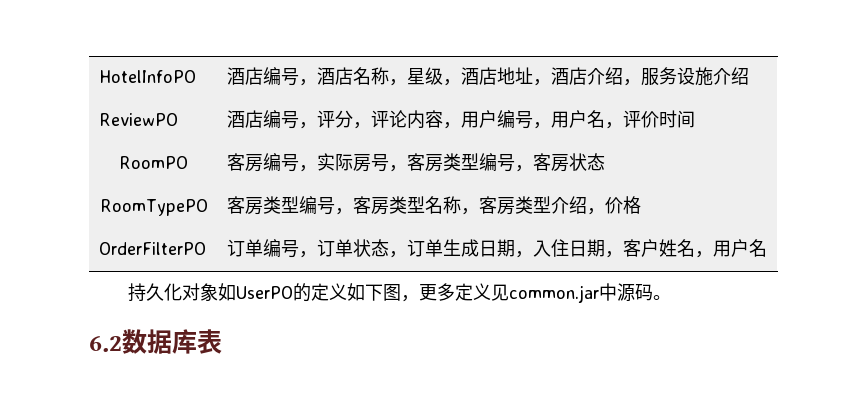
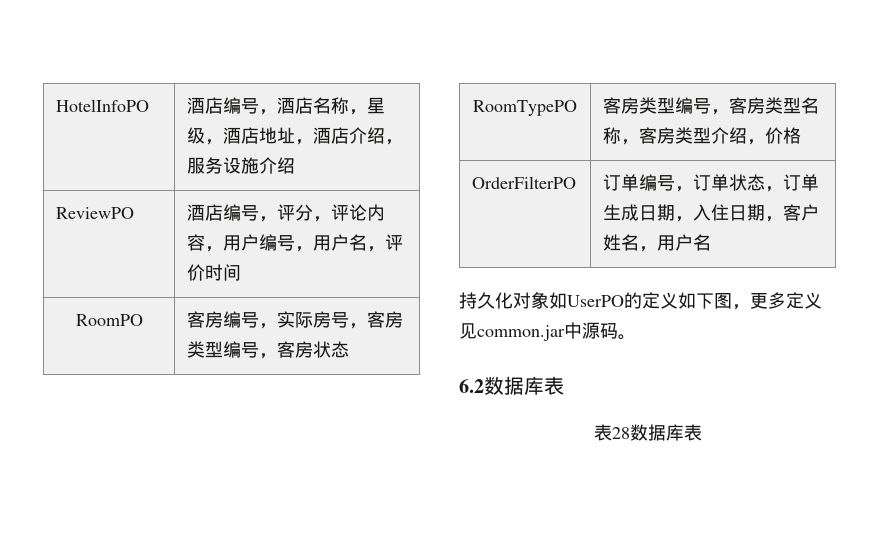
+ 表28数据库表

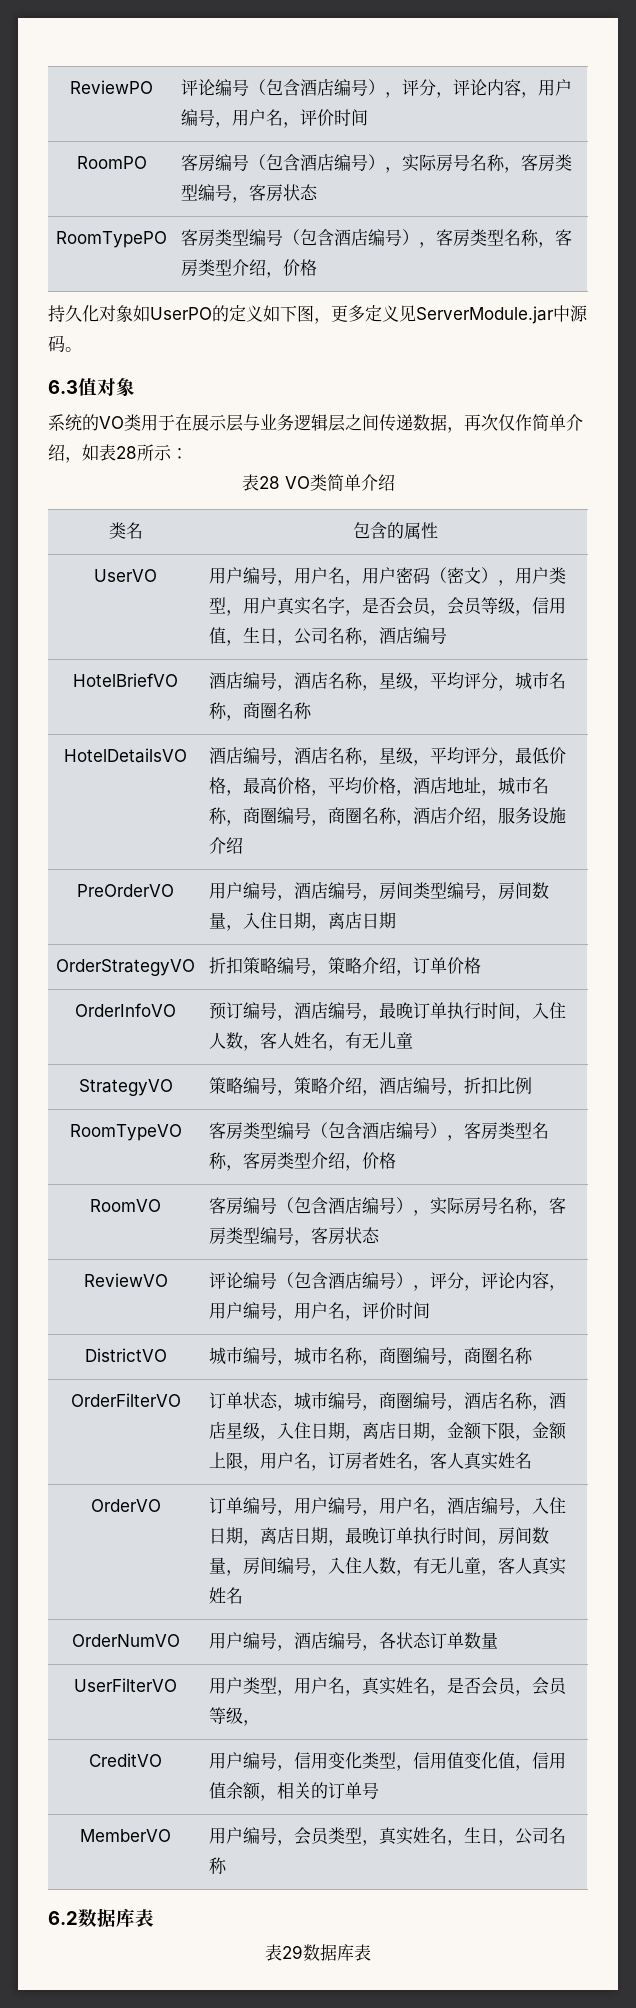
- HotelInfoPO | 酒店编号，酒店名称，星级，酒店地址，酒店介绍，服务设施介绍
- ReviewPO | 酒店编号，评分，评论内容，用户编号，用户名，评价时间
+ ReviewPO | 评论编号（包含酒店编号），评分，评论内容，用户编号，用户名，评价时间
- RoomPO | 客房编号，实际房号，客房类型编号，客房状态
+ RoomPO | 客房编号（包含酒店编号），实际房号名称，客房类型编号，客房状态
- RoomTypePO | 客房类型编号，客房类型名称，客房类型介绍，价格
- OrderFilterPO | 订单编号，订单状态，订单生成日期，入住日期，客户姓名，用户名
+ RoomTypePO | 客房类型编号（包含酒店编号），客房类型名称，客房类型介绍，价格
- 持久化对象如UserPO的定义如下图，更多定义见common.jar中源码。
+ 持久化对象如UserPO的定义如下图，更多定义见ServerModule.jar中源码。
+ 6.3值对象
+ 系统的VO类用于在展示层与业务逻辑层之间传递数据，再次仅作简单介绍，如表28所示：
+ 表28 VO类简单介绍
+ 类名 | 包含的属性
+ UserVO | 用户编号，用户名，用户密码（密文），用户类型，用户真实名字，是否会员，会员等级，信用值，生日，公司名称，酒店编号
+ HotelBriefVO | 酒店编号，酒店名称，星级，平均评分，城市名称，商圈名称
+ HotelDetailsVO | 酒店编号，酒店名称，星级，平均评分，最低价格，最高价格，平均价格，酒店地址，城市名称，商圈编号，商圈名称，酒店介绍，服务设施介绍
+ PreOrderVO | 用户编号，酒店编号，房间类型编号，房间数量，入住日期，离店日期
+ OrderStrategyVO | 折扣策略编号，策略介绍，订单价格
+ OrderInfoVO | 预订编号，酒店编号，最晚订单执行时间，入住人数，客人姓名，有无儿童
+ StrategyVO | 策略编号，策略介绍，酒店编号，折扣比例
+ RoomTypeVO | 客房类型编号（包含酒店编号），客房类型名称，客房类型介绍，价格
+ RoomVO | 客房编号（包含酒店编号），实际房号名称，客房类型编号，客房状态
+ ReviewVO | 评论编号（包含酒店编号），评分，评论内容，用户编号，用户名，评价时间
+ DistrictVO | 城市编号，城市名称，商圈编号，商圈名称
+ OrderFilterVO | 订单状态，城市编号，商圈编号，酒店名称，酒店星级，入住日期，离店日期，金额下限，金额上限，用户名，订房者姓名，客人真实姓名
+ OrderVO | 订单编号，用户编号，用户名，酒店编号，入住日期，离店日期，最晚订单执行时间，房间数量，房间编号，入住人数，有无儿童，客人真实姓名
+ OrderNumVO | 用户编号，酒店编号，各状态订单数量
+ UserFilterVO | 用户类型，用户名，真实姓名，是否会员，会员等级，
+ CreditVO | 用户编号，信用变化类型，信用值变化值，信用值余额，相关的订单号
+ MemberVO | 用户编号，会员类型，真实姓名，生日，公司名称
- 表28数据库表
+ 表29数据库表

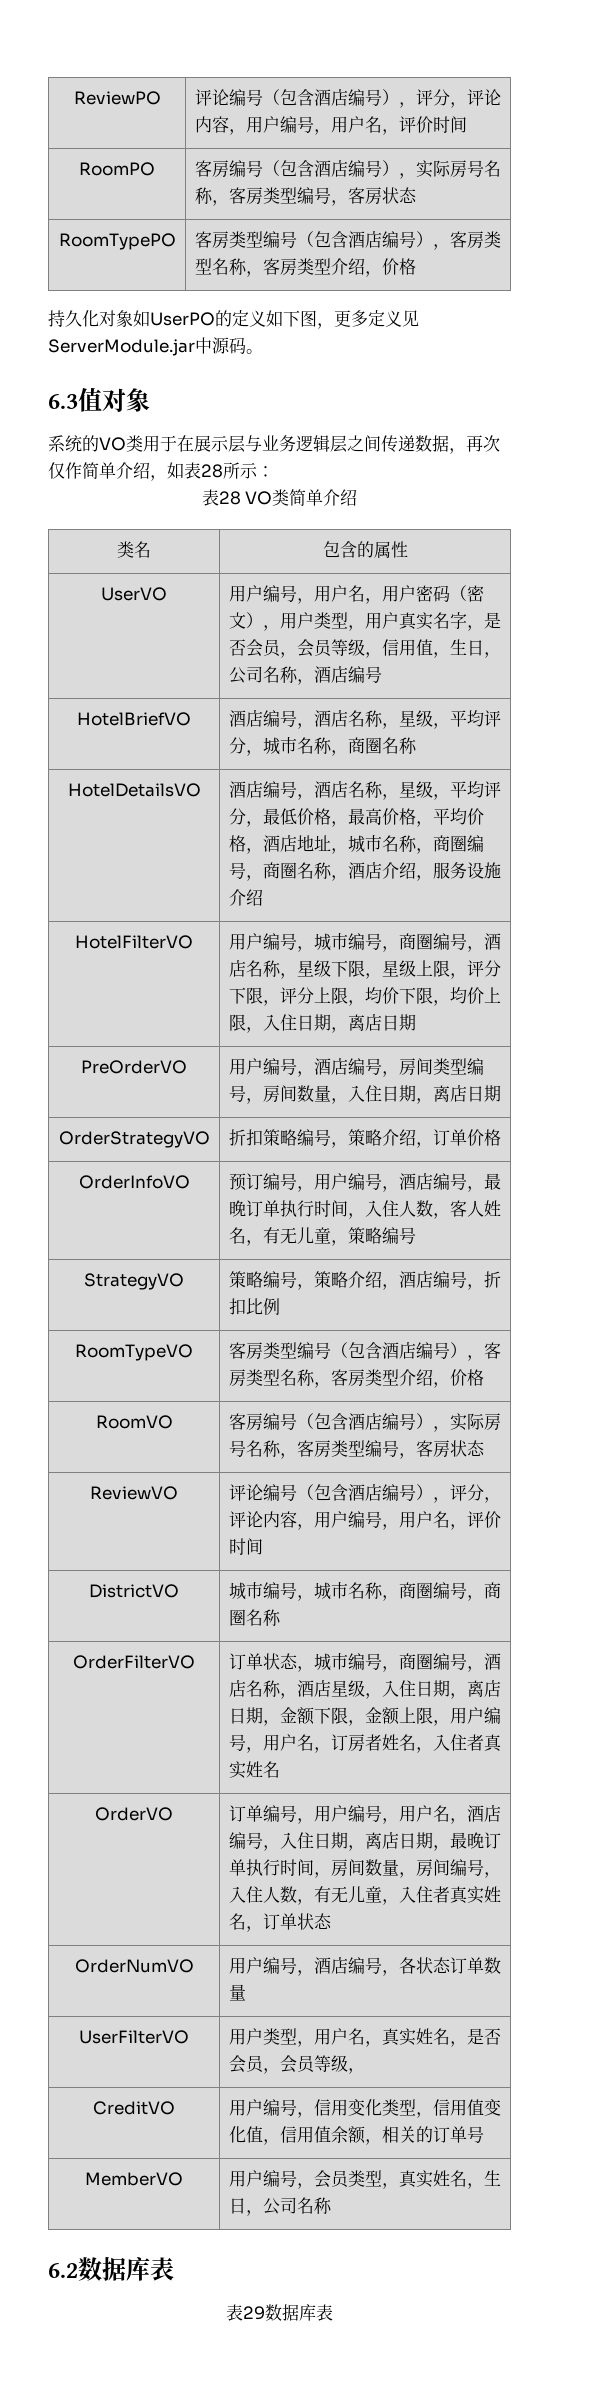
+ HotelFilterVO | 用户编号，城市编号，商圈编号，酒店名称，星级下限，星级上限，评分下限，评分上限，均价下限，均价上限，入住日期，离店日期
- OrderInfoVO | 预订编号，酒店编号，最晚订单执行时间，入住人数，客人姓名，有无儿童
+ OrderInfoVO | 预订编号，用户编号，酒店编号，最晚订单执行时间，入住人数，客人姓名，有无儿童，策略编号
- OrderFilterVO | 订单状态，城市编号，商圈编号，酒店名称，酒店星级，入住日期，离店日期，金额下限，金额上限，用户名，订房者姓名，客人真实姓名
+ OrderFilterVO | 订单状态，城市编号，商圈编号，酒店名称，酒店星级，入住日期，离店日期，金额下限，金额上限，用户编号，用户名，订房者姓名，入住者真实姓名
- OrderVO | 订单编号，用户编号，用户名，酒店编号，入住日期，离店日期，最晚订单执行时间，房间数量，房间编号，入住人数，有无儿童，客人真实姓名
+ OrderVO | 订单编号，用户编号，用户名，酒店编号，入住日期，离店日期，最晚订单执行时间，房间数量，房间编号，入住人数，有无儿童，入住者真实姓名，订单状态

